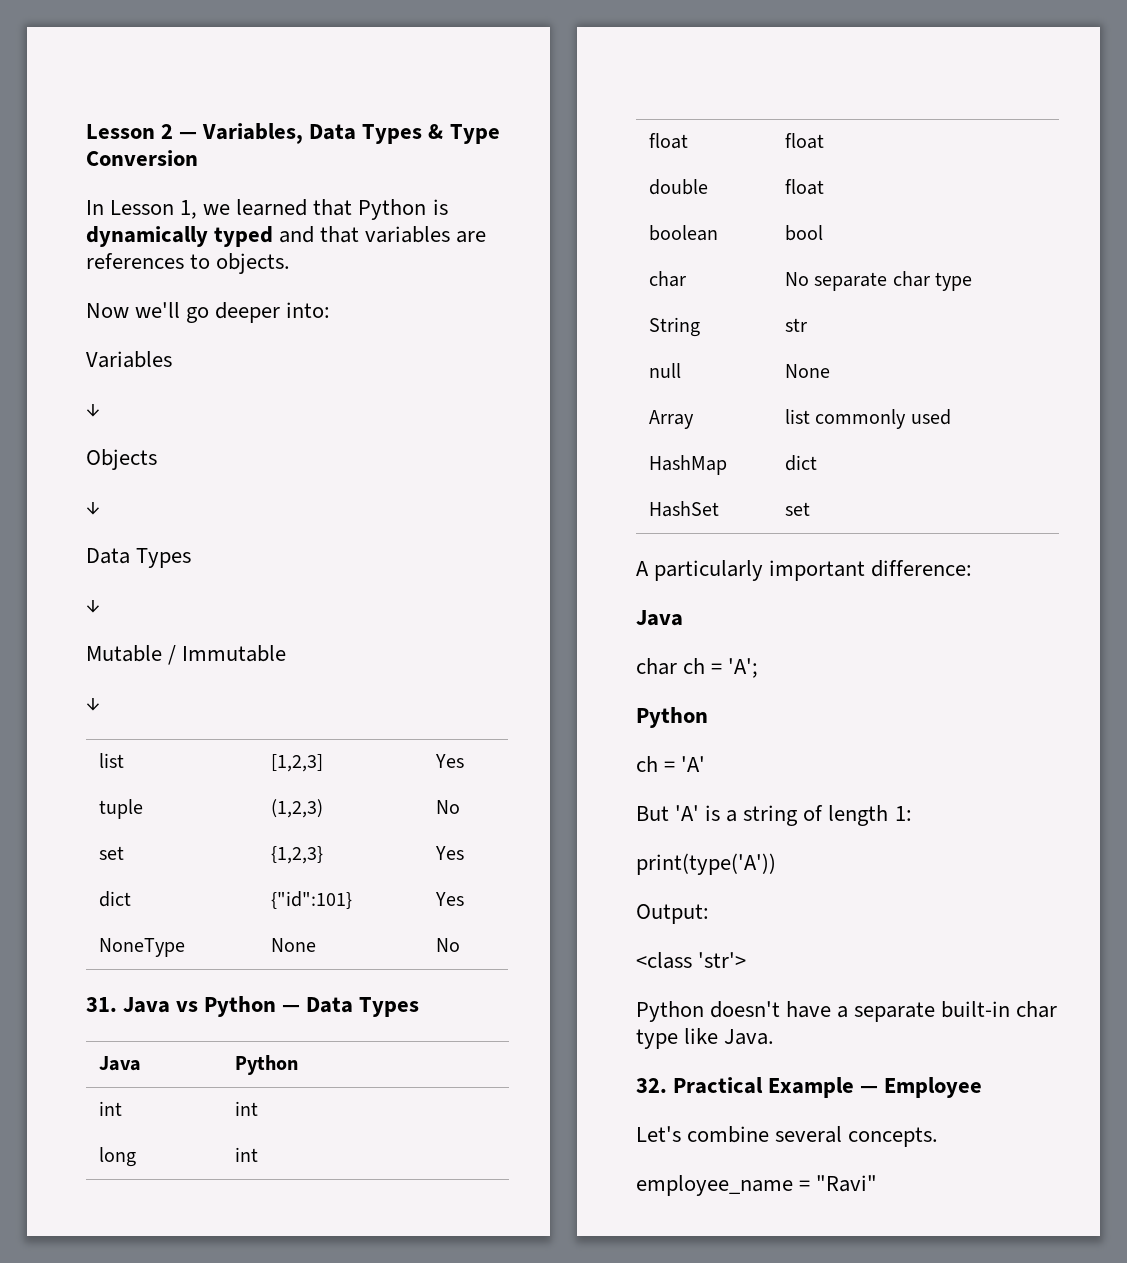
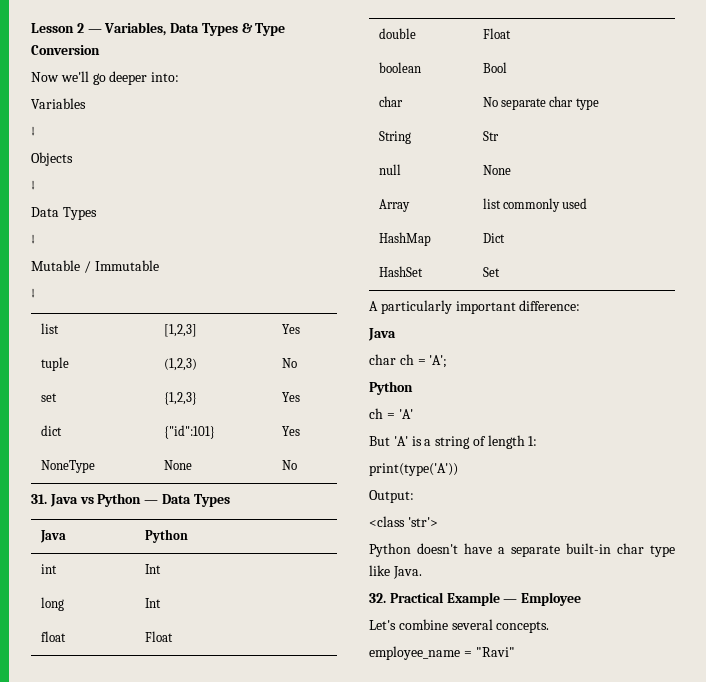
- In Lesson 1, we learned that Python is dynamically typed and that variables are references to objects.
- int | int
+ int | Int
- long | int
+ long | Int
- float | float
+ float | Float
- double | float
+ double | Float
- boolean | bool
+ boolean | Bool
- String | str
+ String | Str
- HashMap | dict
+ HashMap | Dict
- HashSet | set
+ HashSet | Set

